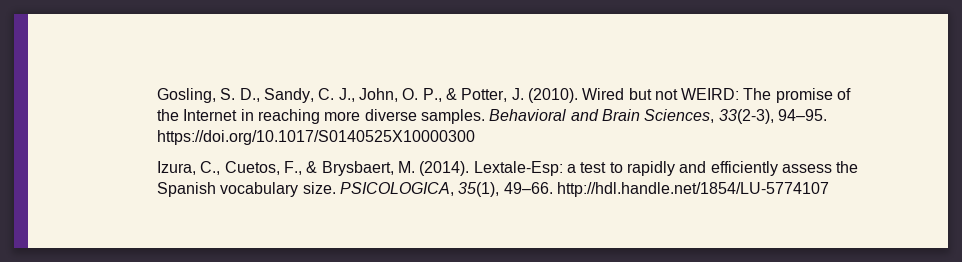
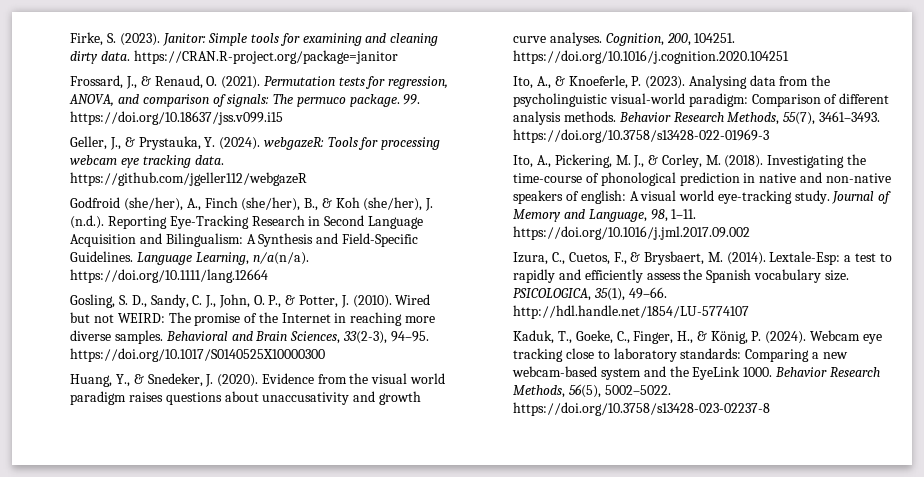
+ Firke, S. (2023). Janitor: Simple tools for examining and cleaning dirty data. https://CRAN.R-project.org/package=janitor
+ Frossard, J., & Renaud, O. (2021). Permutation tests for regression, ANOVA, and comparison of signals: The permuco package. 99. https://doi.org/10.18637/jss.v099.i15
+ Geller, J., & Prystauka, Y. (2024). webgazeR: Tools for processing webcam eye tracking data. https://github.com/jgeller112/webgazeR
+ Godfroid (she/her), A., Finch (she/her), B., & Koh (she/her), J. (n.d.). Reporting Eye-Tracking Research in Second Language Acquisition and Bilingualism: A Synthesis and Field-Specific Guidelines. Language Learning, n/a(n/a). https://doi.org/10.1111/lang.12664
+ Huang, Y., & Snedeker, J. (2020). Evidence from the visual world paradigm raises questions about unaccusativity and growth curve analyses. Cognition, 200, 104251. https://doi.org/10.1016/j.cognition.2020.104251
+ Ito, A., & Knoeferle, P. (2023). Analysing data from the psycholinguistic visual-world paradigm: Comparison of different analysis methods. Behavior Research Methods, 55(7), 3461–3493. https://doi.org/10.3758/s13428-022-01969-3
+ Ito, A., Pickering, M. J., & Corley, M. (2018). Investigating the time-course of phonological prediction in native and non-native speakers of english: A visual world eye-tracking study. Journal of Memory and Language, 98, 1–11. https://doi.org/10.1016/j.jml.2017.09.002
+ Kaduk, T., Goeke, C., Finger, H., & König, P. (2024). Webcam eye tracking close to laboratory standards: Comparing a new webcam-based system and the EyeLink 1000. Behavior Research Methods, 56(5), 5002–5022. https://doi.org/10.3758/s13428-023-02237-8

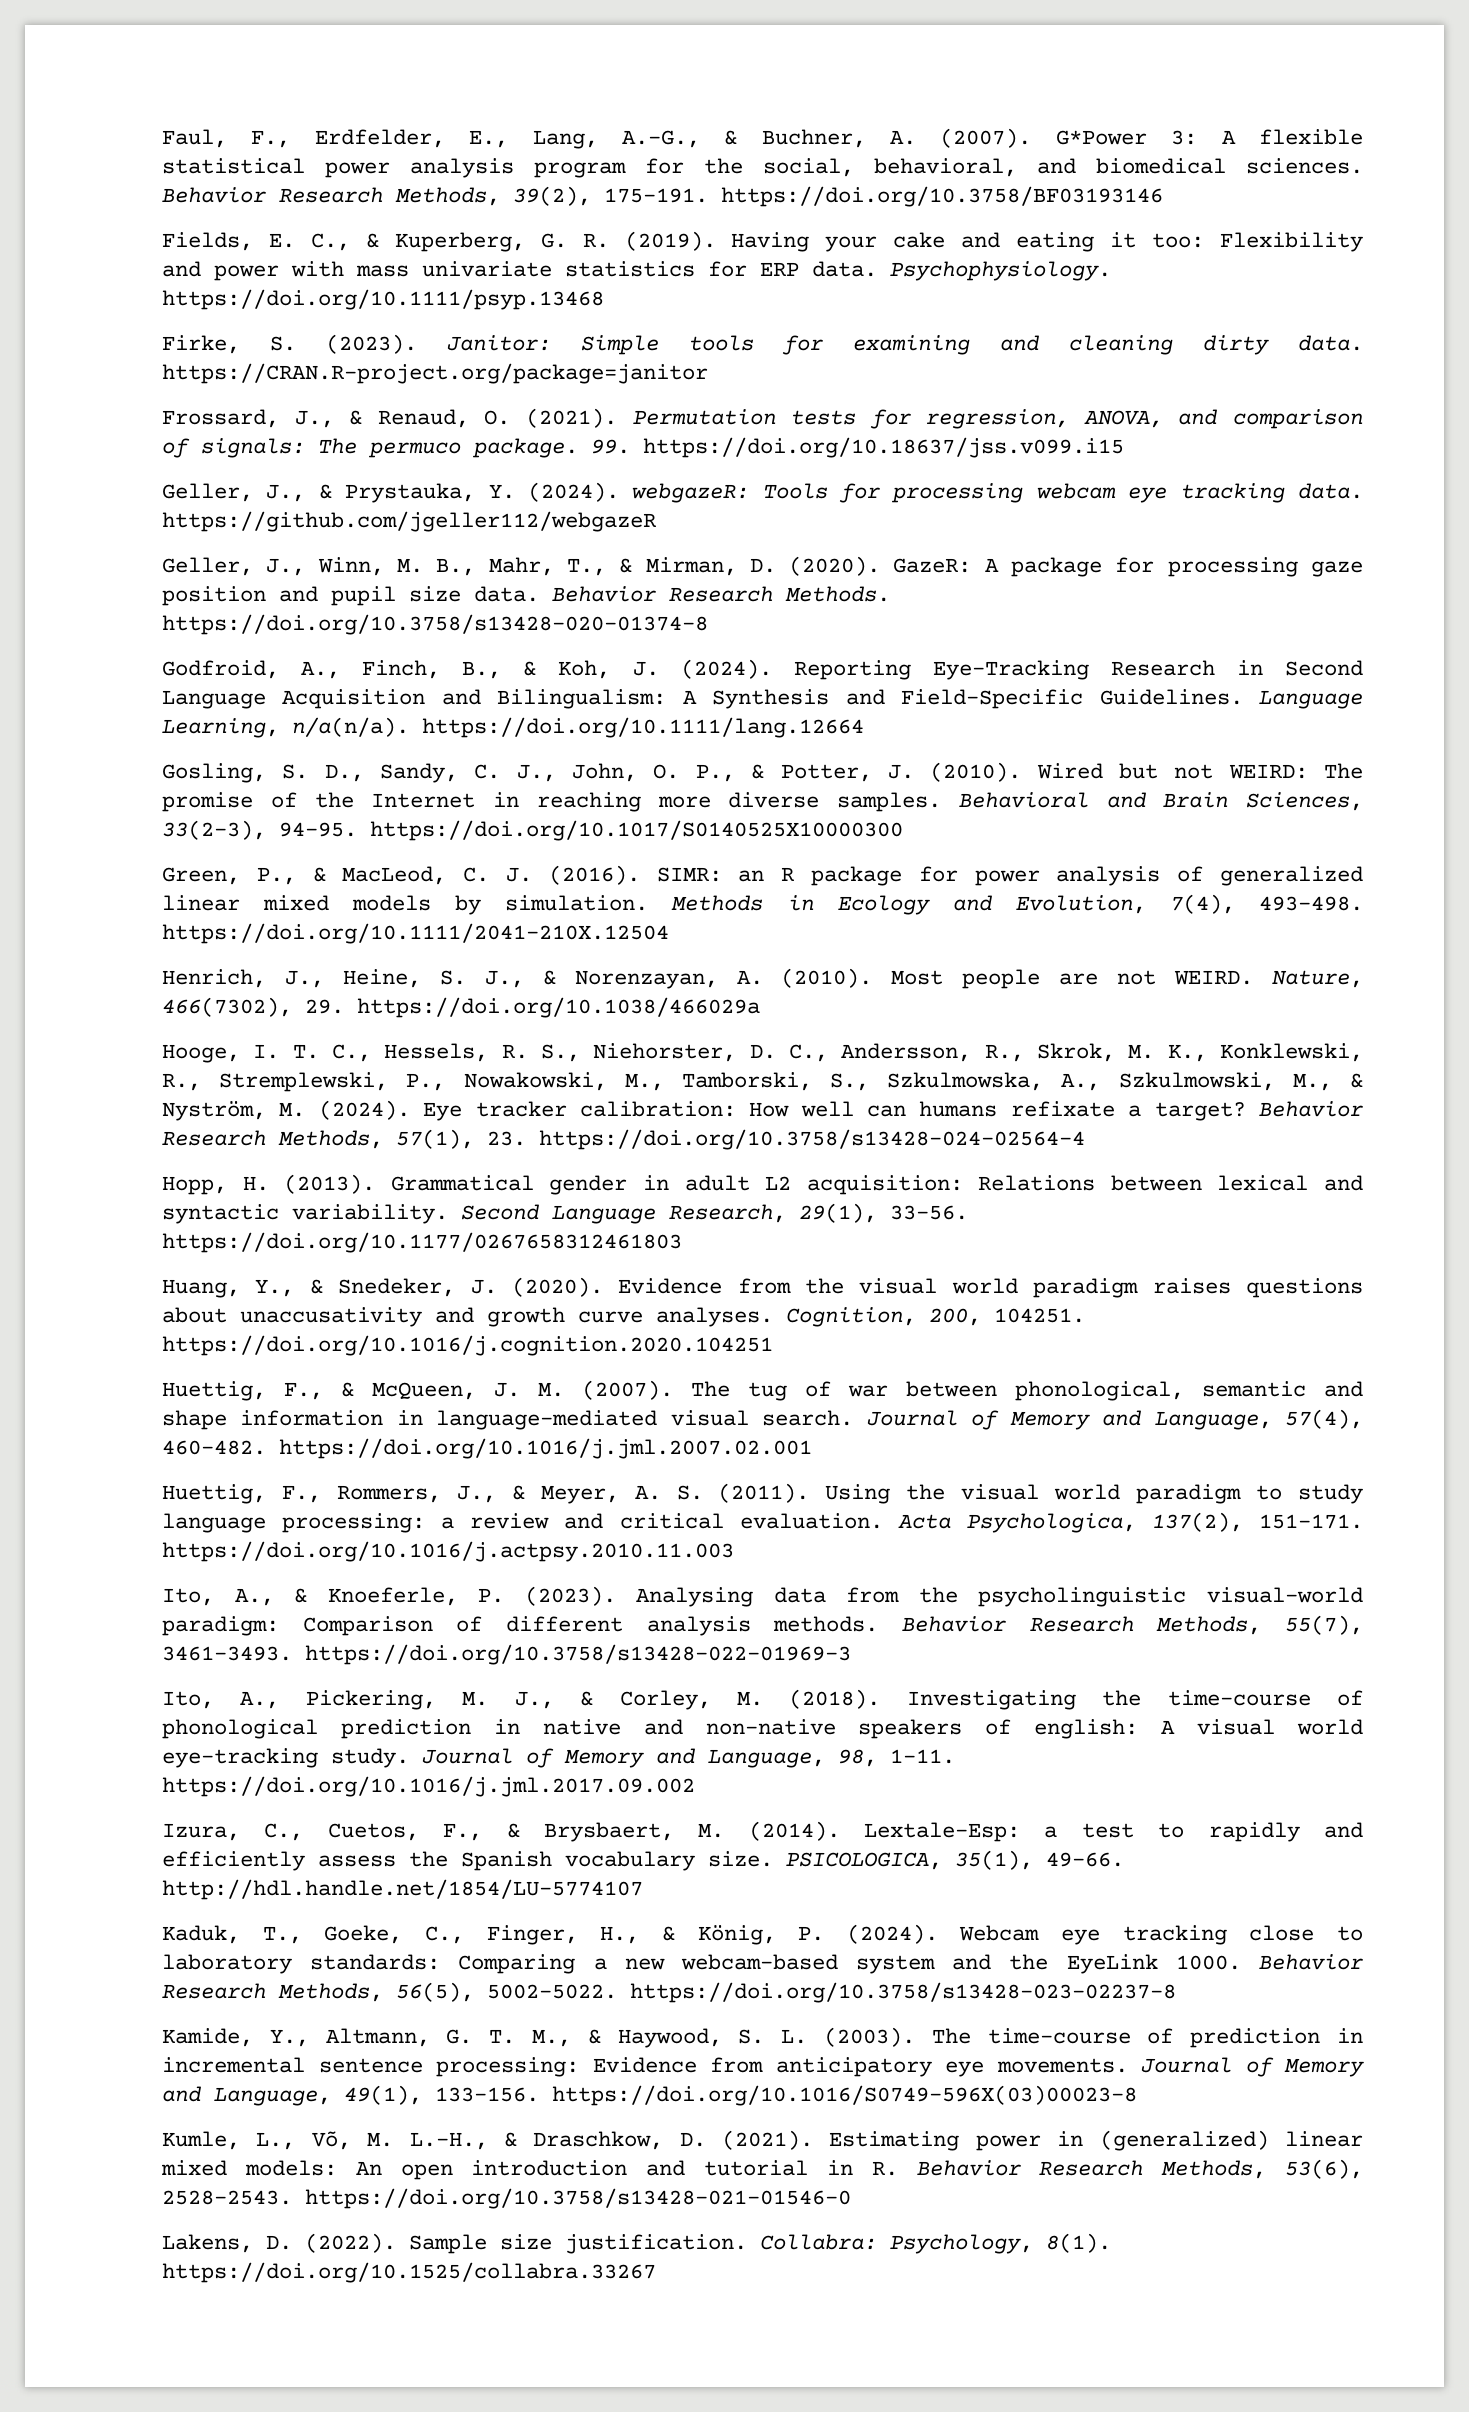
+ Faul, F., Erdfelder, E., Lang, A.-G., & Buchner, A. (2007). G*Power 3: A flexible statistical power analysis program for the social, behavioral, and biomedical sciences. Behavior Research Methods, 39(2), 175–191. https://doi.org/10.3758/BF03193146
+ Fields, E. C., & Kuperberg, G. R. (2019). Having your cake and eating it too: Flexibility and power with mass univariate statistics for ERP data. Psychophysiology. https://doi.org/10.1111/psyp.13468
- Godfroid (she/her), A., Finch (she/her), B., & Koh (she/her), J. (n.d.). Reporting Eye-Tracking Research in Second Language Acquisition and Bilingualism: A Synthesis and Field-Specific Guidelines.
+ Geller, J., Winn, M. B., Mahr, T., & Mirman, D. (2020). GazeR: A package for processing gaze position and pupil size data. Behavior Research Methods. https://doi.org/10.3758/s13428-020-01374-8
+ Godfroid, A., Finch, B., & Koh, J. (2024). Reporting Eye-Tracking Research in Second Language Acquisition and Bilingualism: A Synthesis and Field-Specific Guidelines.
+ Green, P., & MacLeod, C. J. (2016). SIMR: an R package for power analysis of generalized linear mixed models by simulation. Methods in Ecology and Evolution, 7(4), 493–498. https://doi.org/10.1111/2041-210X.12504
+ Henrich, J., Heine, S. J., & Norenzayan, A. (2010). Most people are not WEIRD. Nature, 466(7302), 29. https://doi.org/10.1038/466029a
+ Hooge, I. T. C., Hessels, R. S., Niehorster, D. C., Andersson, R., Skrok, M. K., Konklewski, R., Stremplewski, P., Nowakowski, M., Tamborski, S., Szkulmowska, A., Szkulmowski, M., & Nyström, M. (2024). Eye tracker calibration: How well can humans refixate a target? Behavior Research Methods, 57(1), 23. https://doi.org/10.3758/s13428-024-02564-4
+ Hopp, H. (2013). Grammatical gender in adult L2 acquisition: Relations between lexical and syntactic variability. Second Language Research, 29(1), 33–56. https://doi.org/10.1177/0267658312461803
+ Huettig, F., & McQueen, J. M. (2007). The tug of war between phonological, semantic and shape information in language-mediated visual search. Journal of Memory and Language, 57(4), 460–482. https://doi.org/10.1016/j.jml.2007.02.001
+ Huettig, F., Rommers, J., & Meyer, A. S. (2011). Using the visual world paradigm to study language processing: a review and critical evaluation. Acta Psychologica, 137(2), 151–171. https://doi.org/10.1016/j.actpsy.2010.11.003
+ Kamide, Y., Altmann, G. T. M., & Haywood, S. L. (2003). The time-course of prediction in incremental sentence processing: Evidence from anticipatory eye movements. Journal of Memory and Language, 49(1), 133–156. https://doi.org/10.1016/S0749-596X(03)00023-8
+ Kumle, L., Võ, M. L.-H., & Draschkow, D. (2021). Estimating power in (generalized) linear mixed models: An open introduction and tutorial in R. Behavior Research Methods, 53(6), 2528–2543. https://doi.org/10.3758/s13428-021-01546-0
+ Lakens, D. (2022). Sample size justification. Collabra: Psychology, 8(1). https://doi.org/10.1525/collabra.33267

